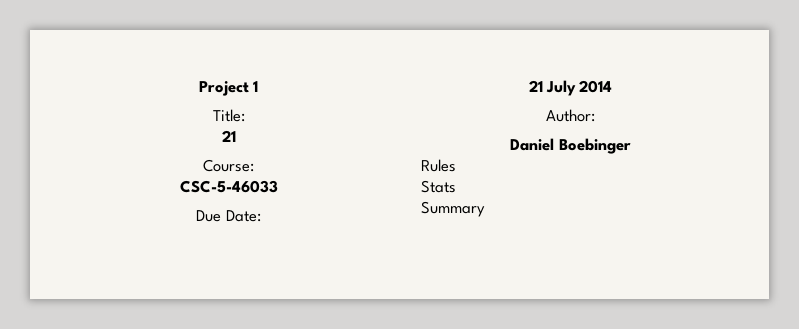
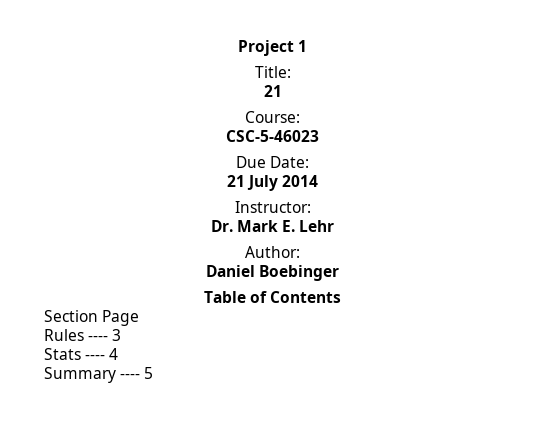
- CSC-5-46033
+ CSC-5-46023
+ Instructor:
+ Dr. Mark E. Lehr
  Author:
  Daniel Boebinger
+ Table of Contents
+ Section Page
- Rules
+ Rules ---- 3
- Stats
+ Stats ---- 4
- Summary
+ Summary ---- 5

